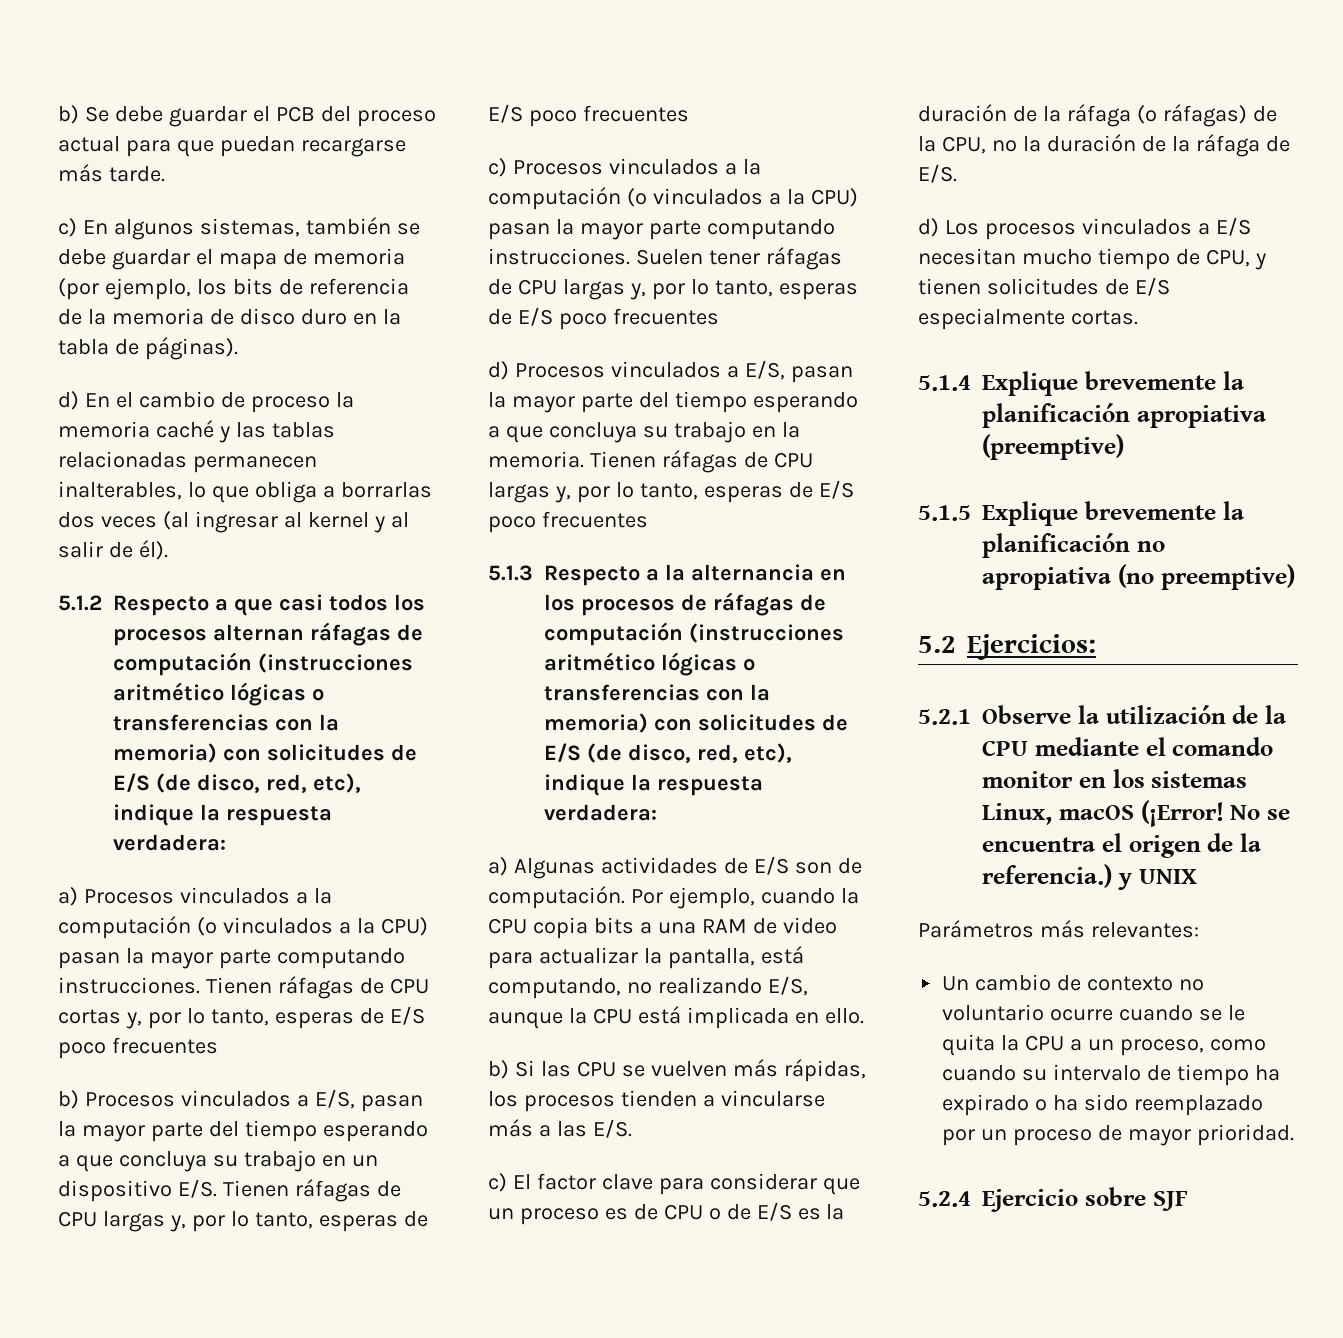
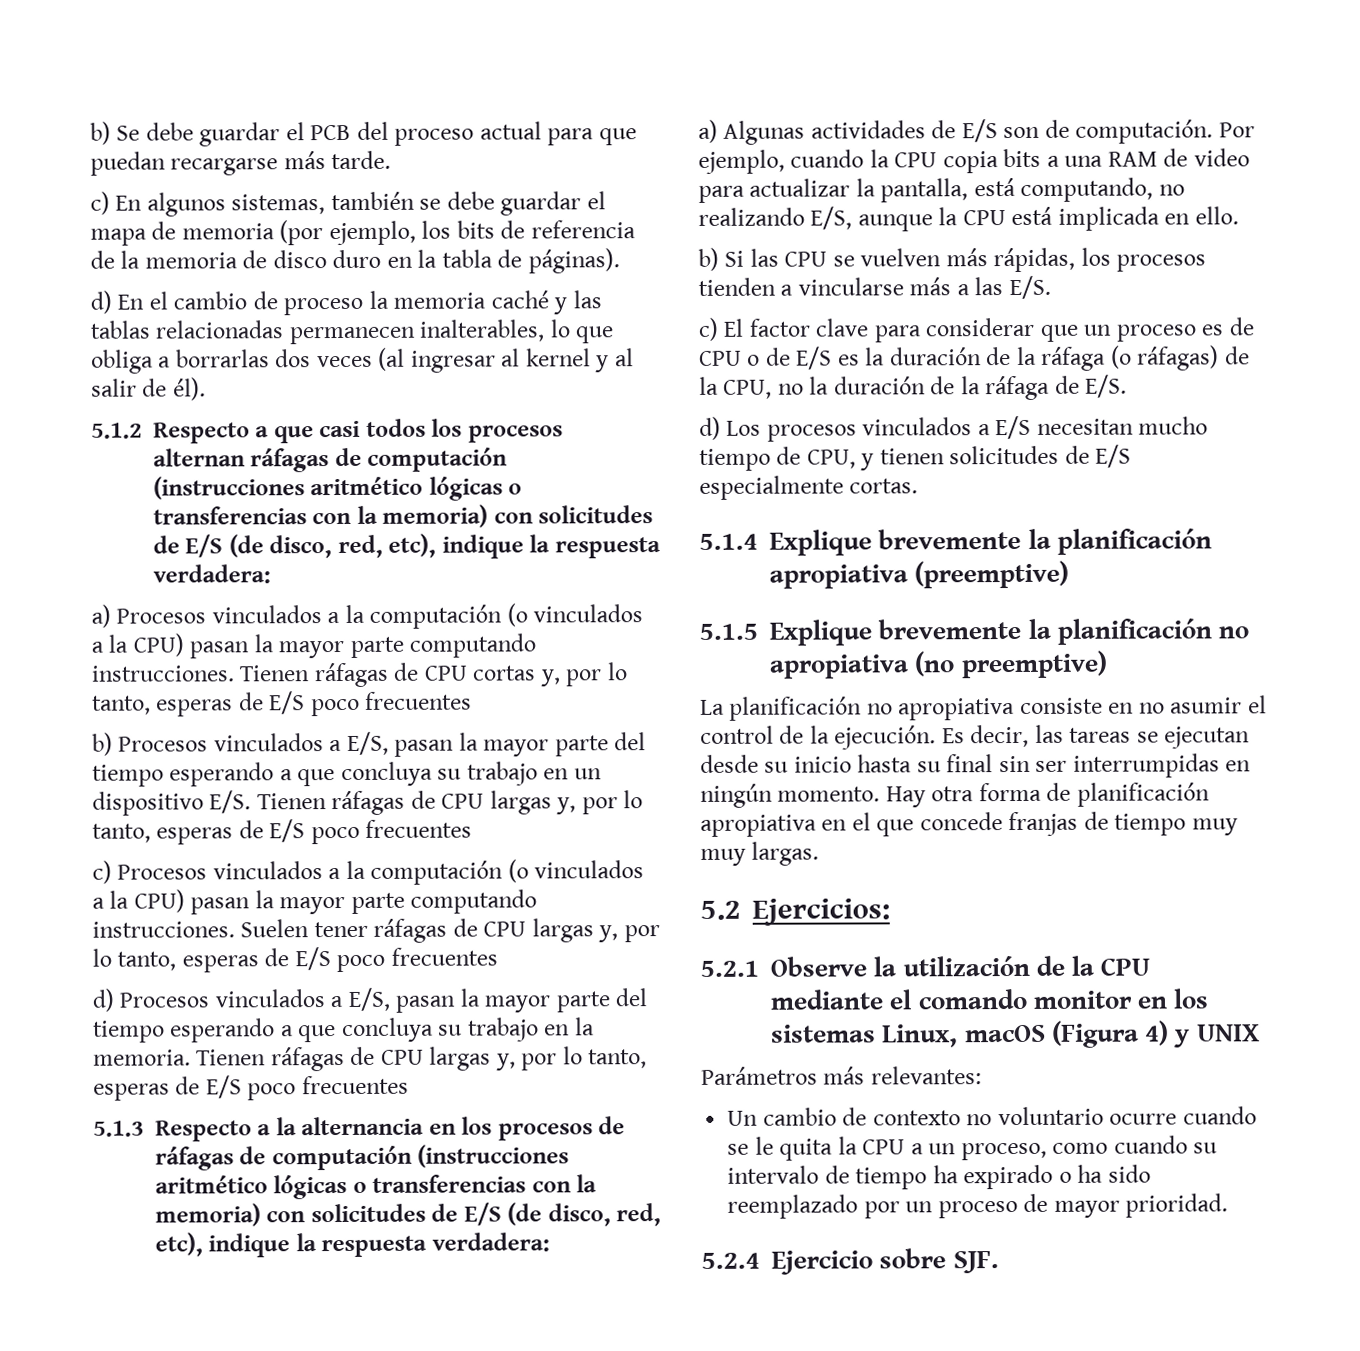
+ La planificación no apropiativa consiste en no asumir el control de la ejecución. Es decir, las tareas se ejecutan desde su inicio hasta su final sin ser interrumpidas en ningún momento. Hay otra forma de planificación apropiativa en el que concede franjas de tiempo muy muy largas.
- 5.2.1 Observe la utilización de la CPU mediante el comando monitor en los sistemas Linux, macOS (¡Error! No se encuentra el origen de la referencia.) y UNIX
+ 5.2.1 Observe la utilización de la CPU mediante el comando monitor en los sistemas Linux, macOS (Figura 4) y UNIX
- 5.2.4 Ejercicio sobre SJF
+ 5.2.4 Ejercicio sobre SJF.

